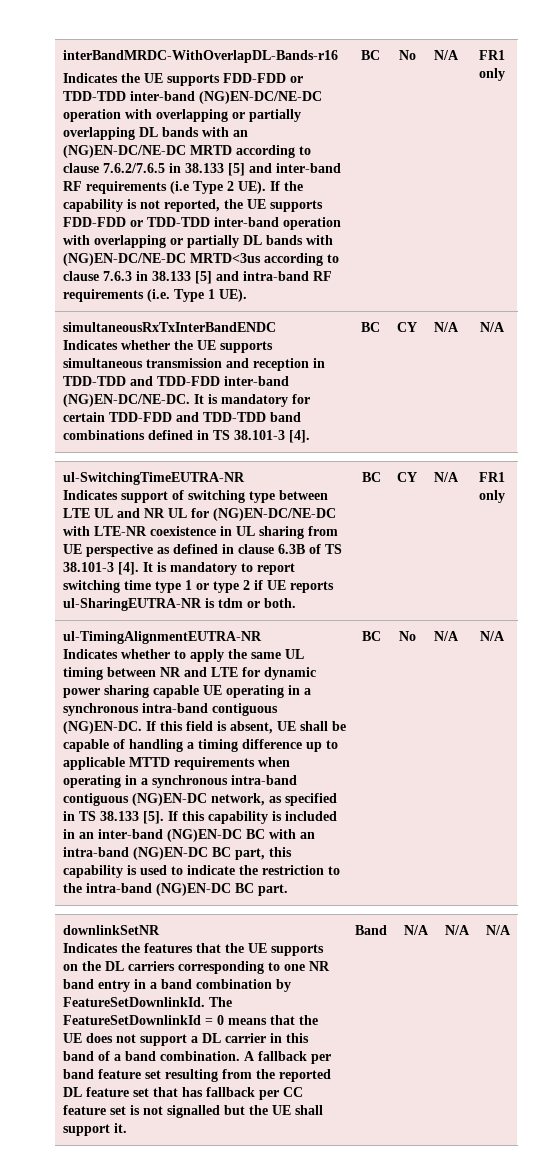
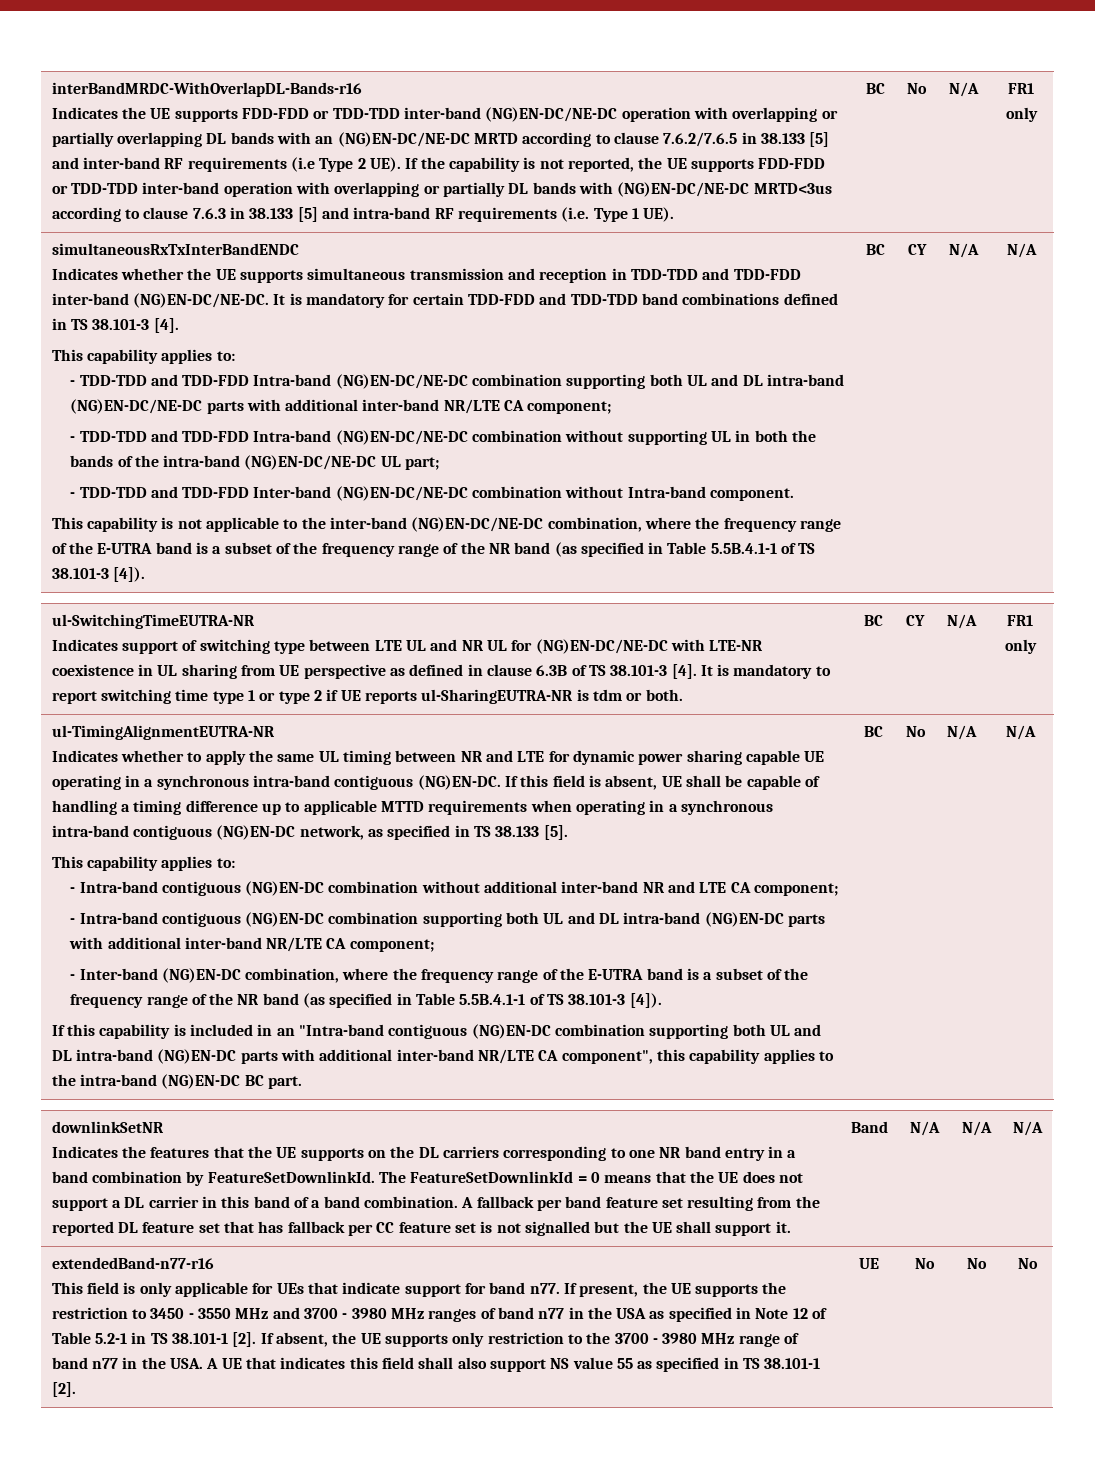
  It is mandatory for certain TDD-FDD and TDD-TDD band combinations defined in TS 38.101-3 [4].
+ This capability applies to:
+ - TDD-TDD and TDD-FDD Intra-band (NG)EN-DC/NE-DC combination supporting both UL and DL intra-band (NG)EN-DC/NE-DC parts with additional inter-band NR/LTE CA component;
+ - TDD-TDD and TDD-FDD Intra-band (NG)EN-DC/NE-DC combination without supporting UL in both the bands of the intra-band (NG)EN-DC/NE-DC UL part;
+ - TDD-TDD and TDD-FDD Inter-band (NG)EN-DC/NE-DC combination without Intra-band component.
+ This capability is not applicable to the inter-band (NG)EN-DC/NE-DC combination, where the frequency range of the E-UTRA band is a subset of the frequency range of the NR band (as specified in Table 5.5B.4.1-1 of TS 38.101-3 [4]).
- If this field is absent, UE shall be capable of handling a timing difference up to applicable MTTD requirements when operating in a synchronous intra-band contiguous (NG)EN-DC network, as specified in TS 38.133 [5]. If this capability is included in an inter-band (NG)EN-DC BC with an intra-band (NG)EN-DC BC part, this capability is used to indicate the restriction to the intra-band (NG)EN-DC BC part.
+ If this field is absent, UE shall be capable of handling a timing difference up to applicable MTTD requirements when operating in a synchronous intra-band contiguous (NG)EN-DC network, as specified in TS 38.133 [5].
+ This capability applies to:
+ - Intra-band contiguous (NG)EN-DC combination without additional inter-band NR and LTE CA component;
+ - Intra-band contiguous (NG)EN-DC combination supporting both UL and DL intra-band (NG)EN-DC parts with additional inter-band NR/LTE CA component;
+ - Inter-band (NG)EN-DC combination, where the frequency range of the E-UTRA band is a subset of the frequency range of the NR band (as specified in Table 5.5B.4.1-1 of TS 38.101-3 [4]).
+ If this capability is included in an "Intra-band contiguous (NG)EN-DC combination supporting both UL and DL intra-band (NG)EN-DC parts with additional inter-band NR/LTE CA component", this capability applies to the intra-band (NG)EN-DC BC part.
+ extendedBand-n77-r16
+ This field is only applicable for UEs that indicate support for band n77. If present, the UE supports the restriction to 3450 - 3550 MHz and 3700 - 3980 MHz ranges of band n77 in the USA as specified in Note 12 of Table 5.2-1 in TS 38.101-1 [2]. If absent, the UE supports only restriction to the 3700 - 3980 MHz range of band n77 in the USA. A UE that indicates this field shall also support NS value 55 as specified in TS 38.101-1 [2]. | UE | No | No | No

